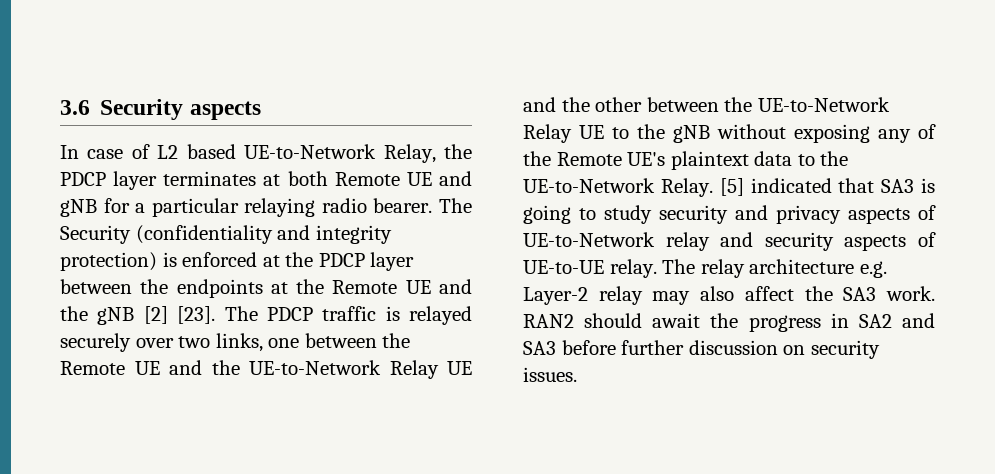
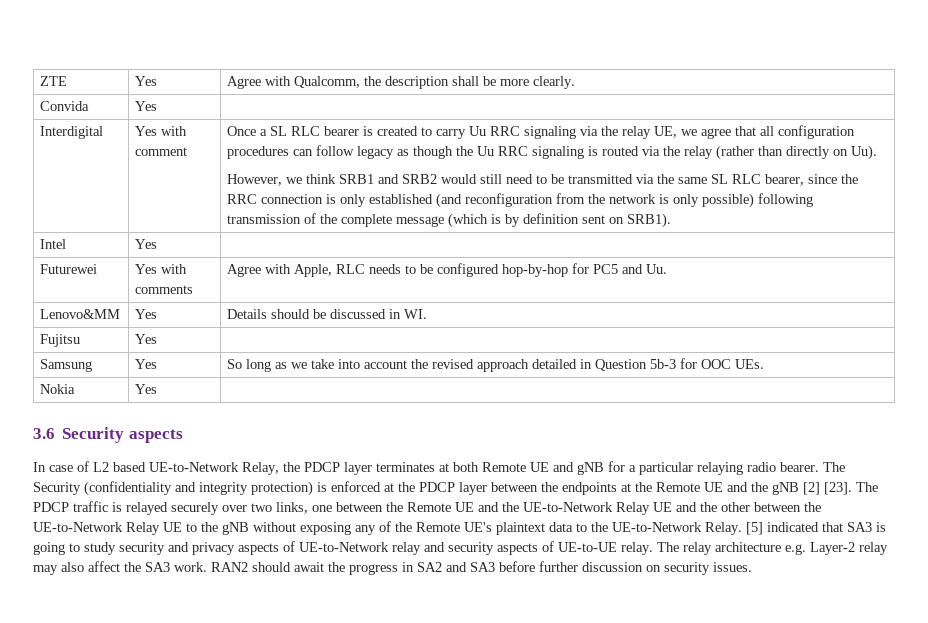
+ ZTE | Yes | Agree with Qualcomm, the description shall be more clearly.
+ Convida | Yes |
+ Interdigital | Yes with comment | Once a SL RLC bearer is created to carry Uu RRC signaling via the relay UE, we agree that all configuration procedures can follow legacy as though the Uu RRC signaling is routed via the relay (rather than directly on Uu).
+ However, we think SRB1 and SRB2 would still need to be transmitted via the same SL RLC bearer, since the RRC connection is only established (and reconfiguration from the network is only possible) following transmission of the complete message (which is by definition sent on SRB1).
+ Intel | Yes |
+ Futurewei | Yes with comments | Agree with Apple, RLC needs to be configured hop-by-hop for PC5 and Uu.
+ Lenovo&MM | Yes | Details should be discussed in WI.
+ Fujitsu | Yes |
+ Samsung | Yes | So long as we take into account the revised approach detailed in Question 5b-3 for OOC UEs.
+ Nokia | Yes |

